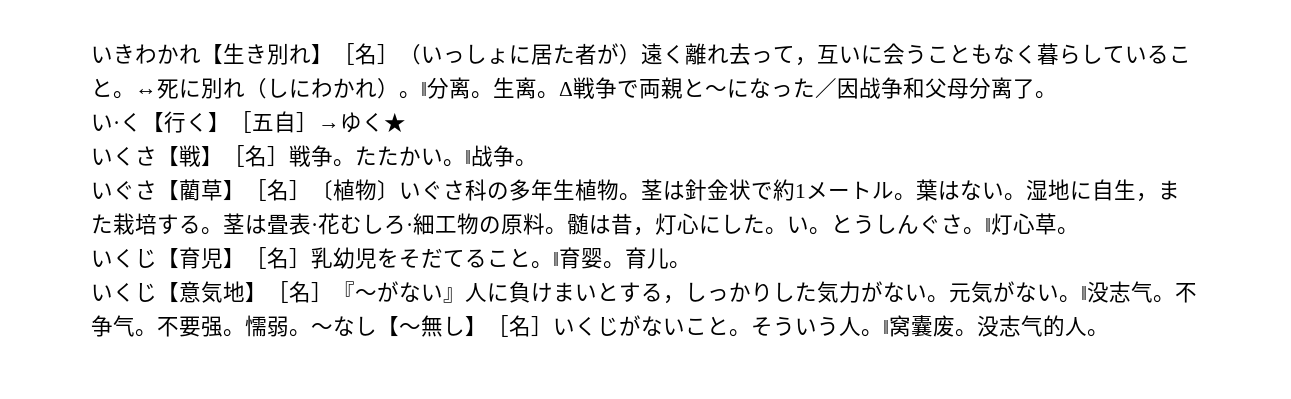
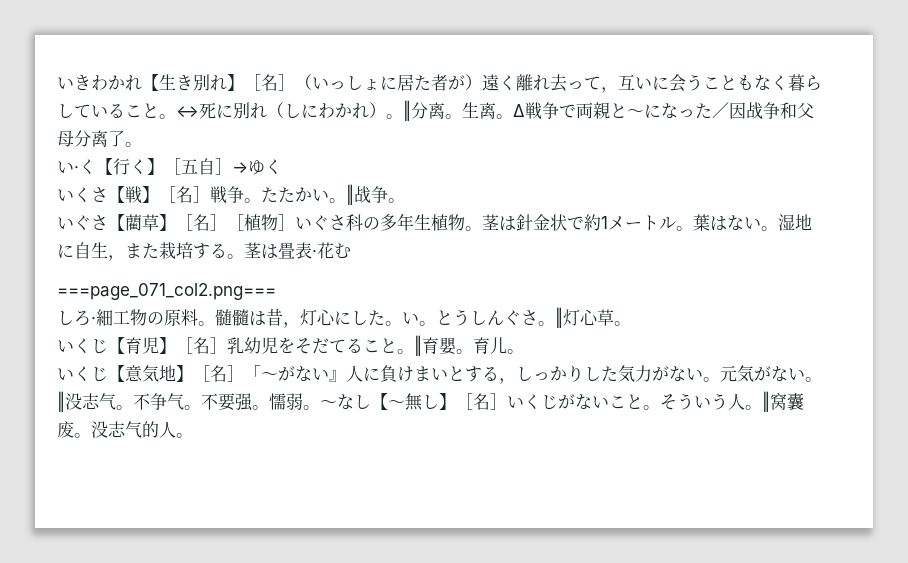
- い·く【行く】［五自］→ゆく★
+ い·く【行く】［五自］→ゆく
- いぐさ【藺草】［名］〔植物〕いぐさ科の多年生植物。
+ いぐさ【藺草】［名］［植物］いぐさ科の多年生植物。
- 茎は畳表·花むしろ·細工物の原料。
+ 茎は畳表·花む
+ ===page_071_col2.png===
+ しろ·細工物の原料。
- 髄は昔，灯心にした。
+ 髄髓は昔，灯心にした。
- ‖育婴。
+ ‖育嬰。
- いくじ【意気地】［名］『～がない』人に負けまいとする，しっかりした気力がない。
+ いくじ【意気地】［名］「～がない』人に負けまいとする，しっかりした気力がない。

